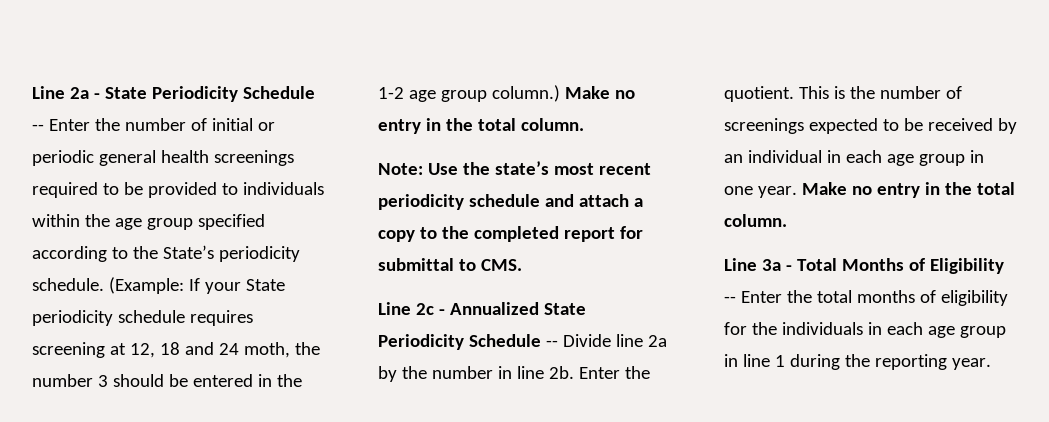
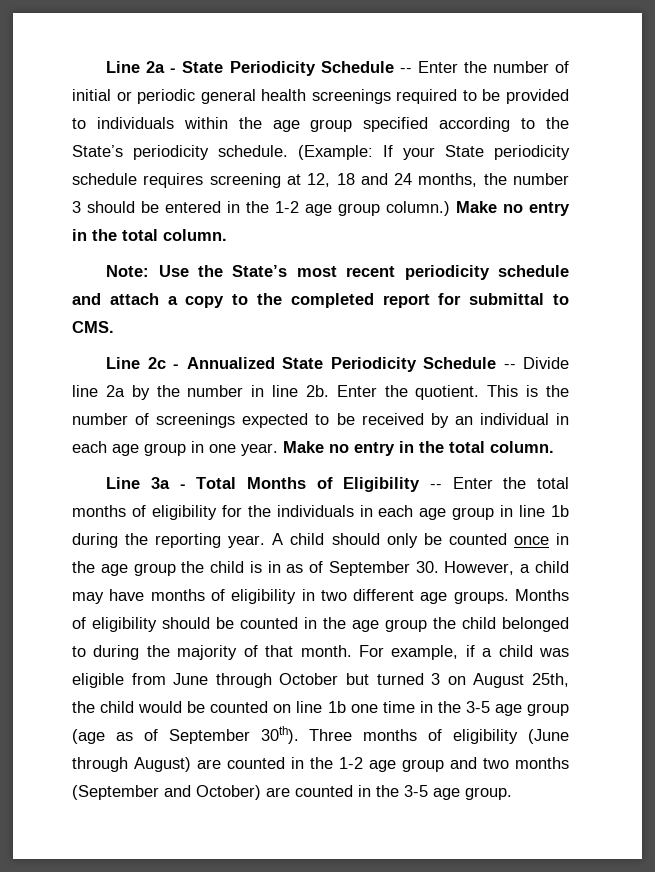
- (Example: If your State periodicity schedule requires screening at 12, 18 and 24 moth, the number 3 should be entered in the 1-2 age group column.)
+ (Example: If your State periodicity schedule requires screening at 12, 18 and 24 months, the number 3 should be entered in the 1-2 age group column.)
- Note: Use the state’s most recent periodicity schedule and attach a copy to the completed report for submittal to CMS.
+ Note: Use the State’s most recent periodicity schedule and attach a copy to the completed report for submittal to CMS.
- Line 3a - Total Months of Eligibility -- Enter the total months of eligibility for the individuals in each age group in line 1 during the reporting year.
+ Line 3a - Total Months of Eligibility -- Enter the total months of eligibility for the individuals in each age group in line 1b during the reporting year.
+ A child should only be counted once in the age group the child is in as of September 30. However, a child may have months of eligibility in two different age groups. Months of eligibility should be counted in the age group the child belonged to during the majority of that month. For example, if a child was eligible from June through October but turned 3 on August 25th, the child would be counted on line 1b one time in the 3-5 age group (age as of September 30th). Three months of eligibility (June through August) are counted in the 1-2 age group and two months (September and October) are counted in the 3-5 age group.

